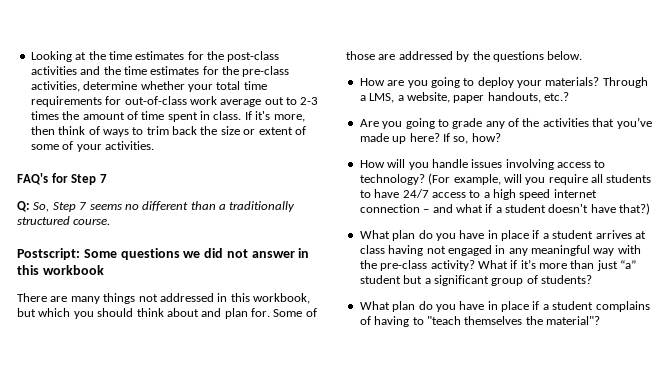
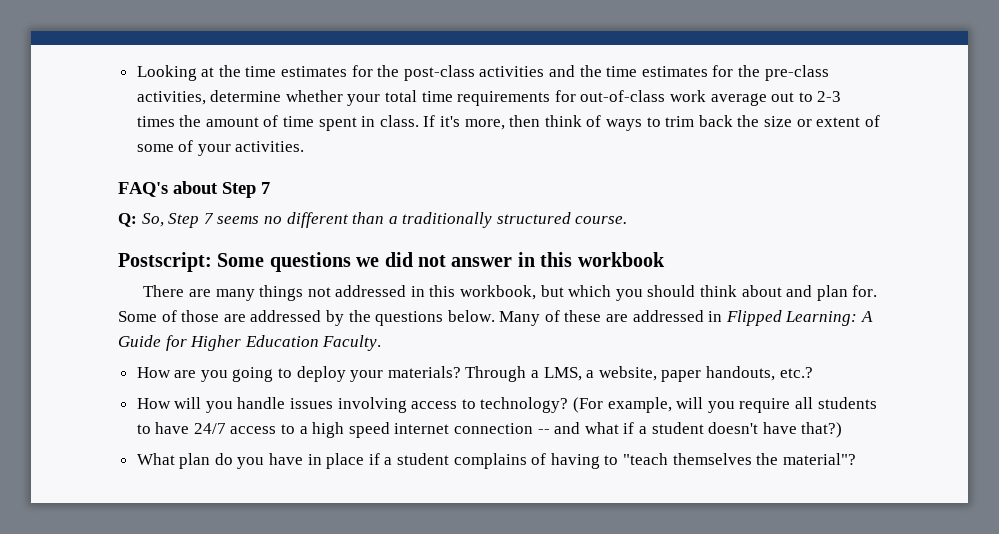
- FAQ's for Step 7
+ FAQ's about Step 7
+ Many of these are addressed in Flipped Learning: A Guide for Higher Education Faculty.
- Are you going to grade any of the activities that you’ve made up here? If so, how?
- (For example, will you require all students to have 24/7 access to a high speed internet connection – and what if a student doesn't have that?)
+ (For example, will you require all students to have 24/7 access to a high speed internet connection -- and what if a student doesn't have that?)
- What plan do you have in place if a student arrives at class having not engaged in any meaningful way with the pre-class activity? What if it’s more than just “a” student but a significant group of students?

